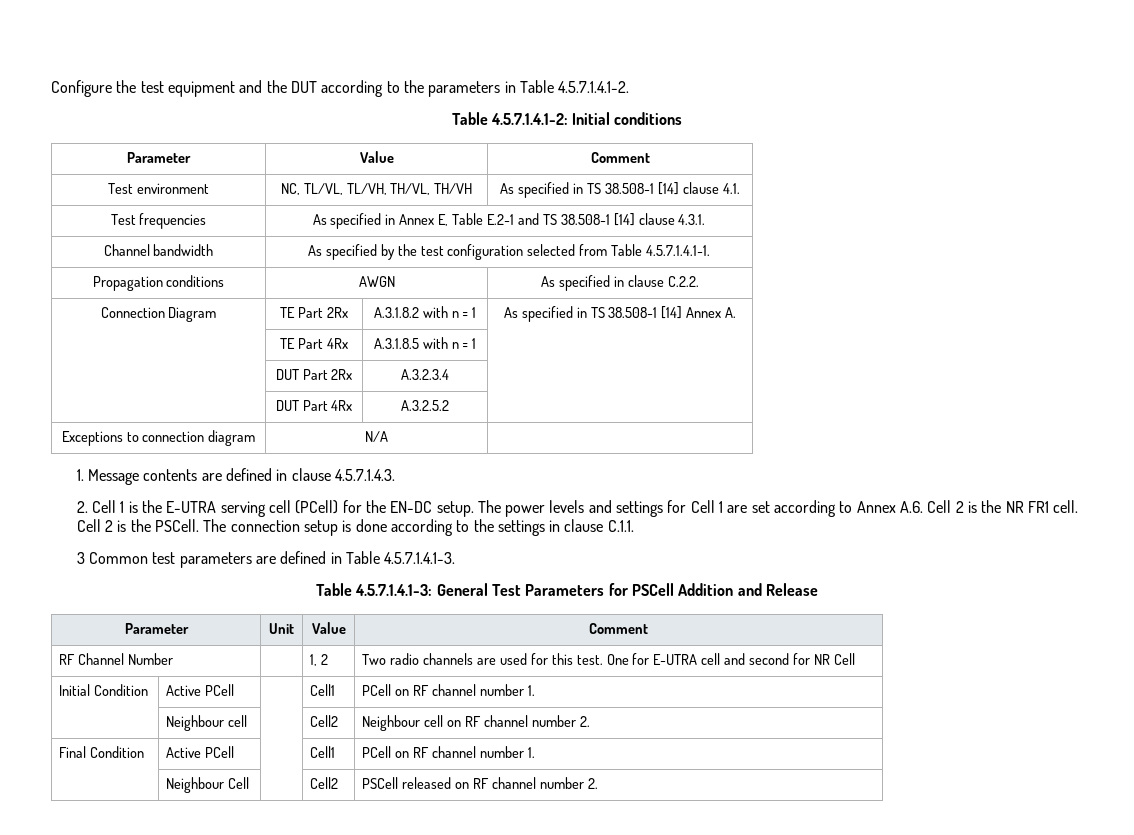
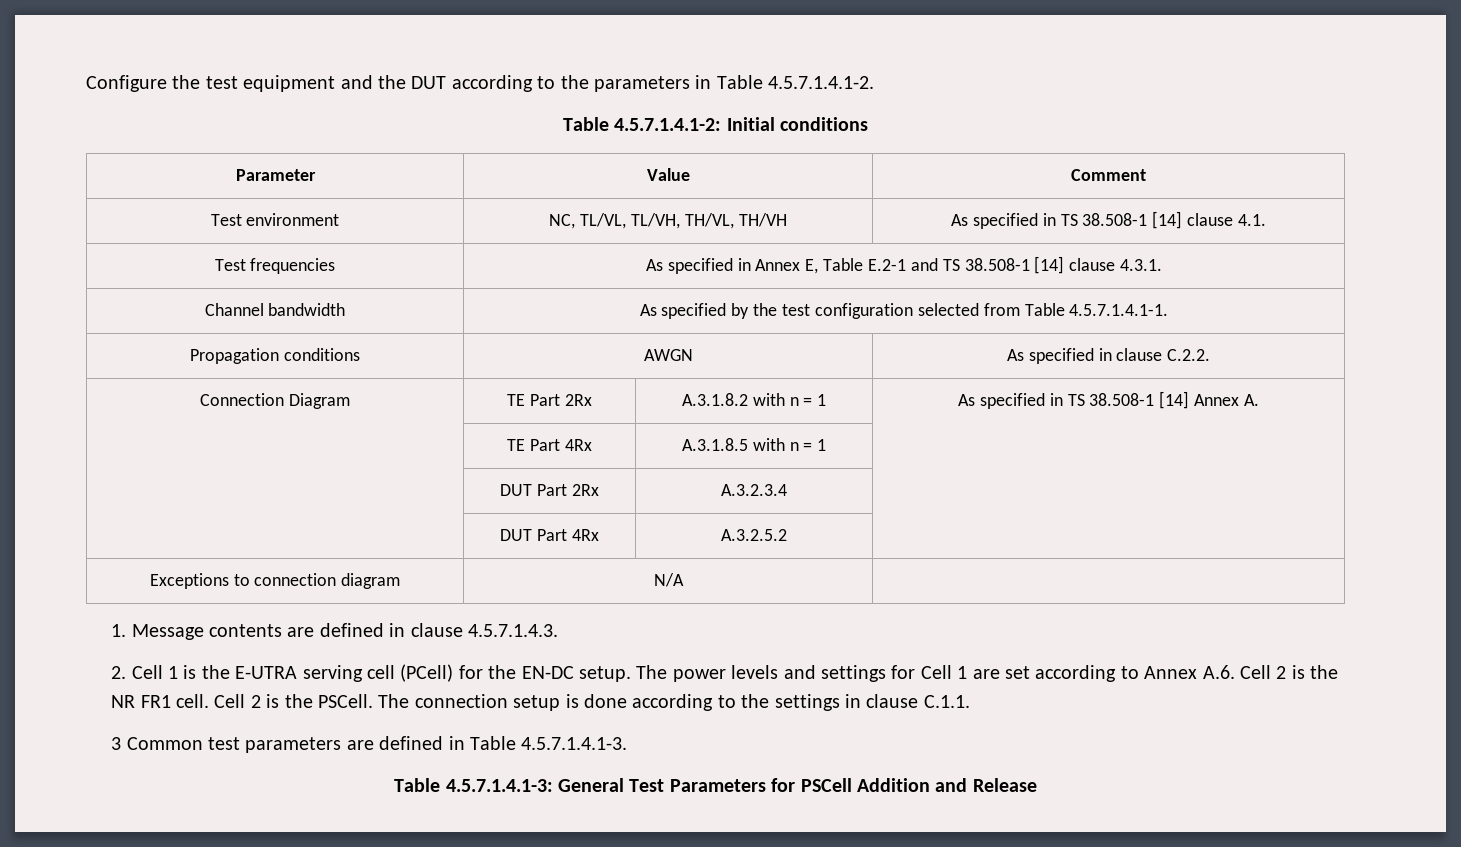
- Parameter | Unit | Value | Comment
- RF Channel Number | | 1, 2 | Two radio channels are used for this test. One for E-UTRA cell and second for NR Cell
- Initial Condition | Active PCell | | Cell1 | PCell on RF channel number 1.
- | Neighbour cell | | Cell2 | Neighbour cell on RF channel number 2.
- Final Condition | Active PCell | | Cell1 | PCell on RF channel number 1.
- | Neighbour Cell | | Cell2 | PSCell released on RF channel number 2.

